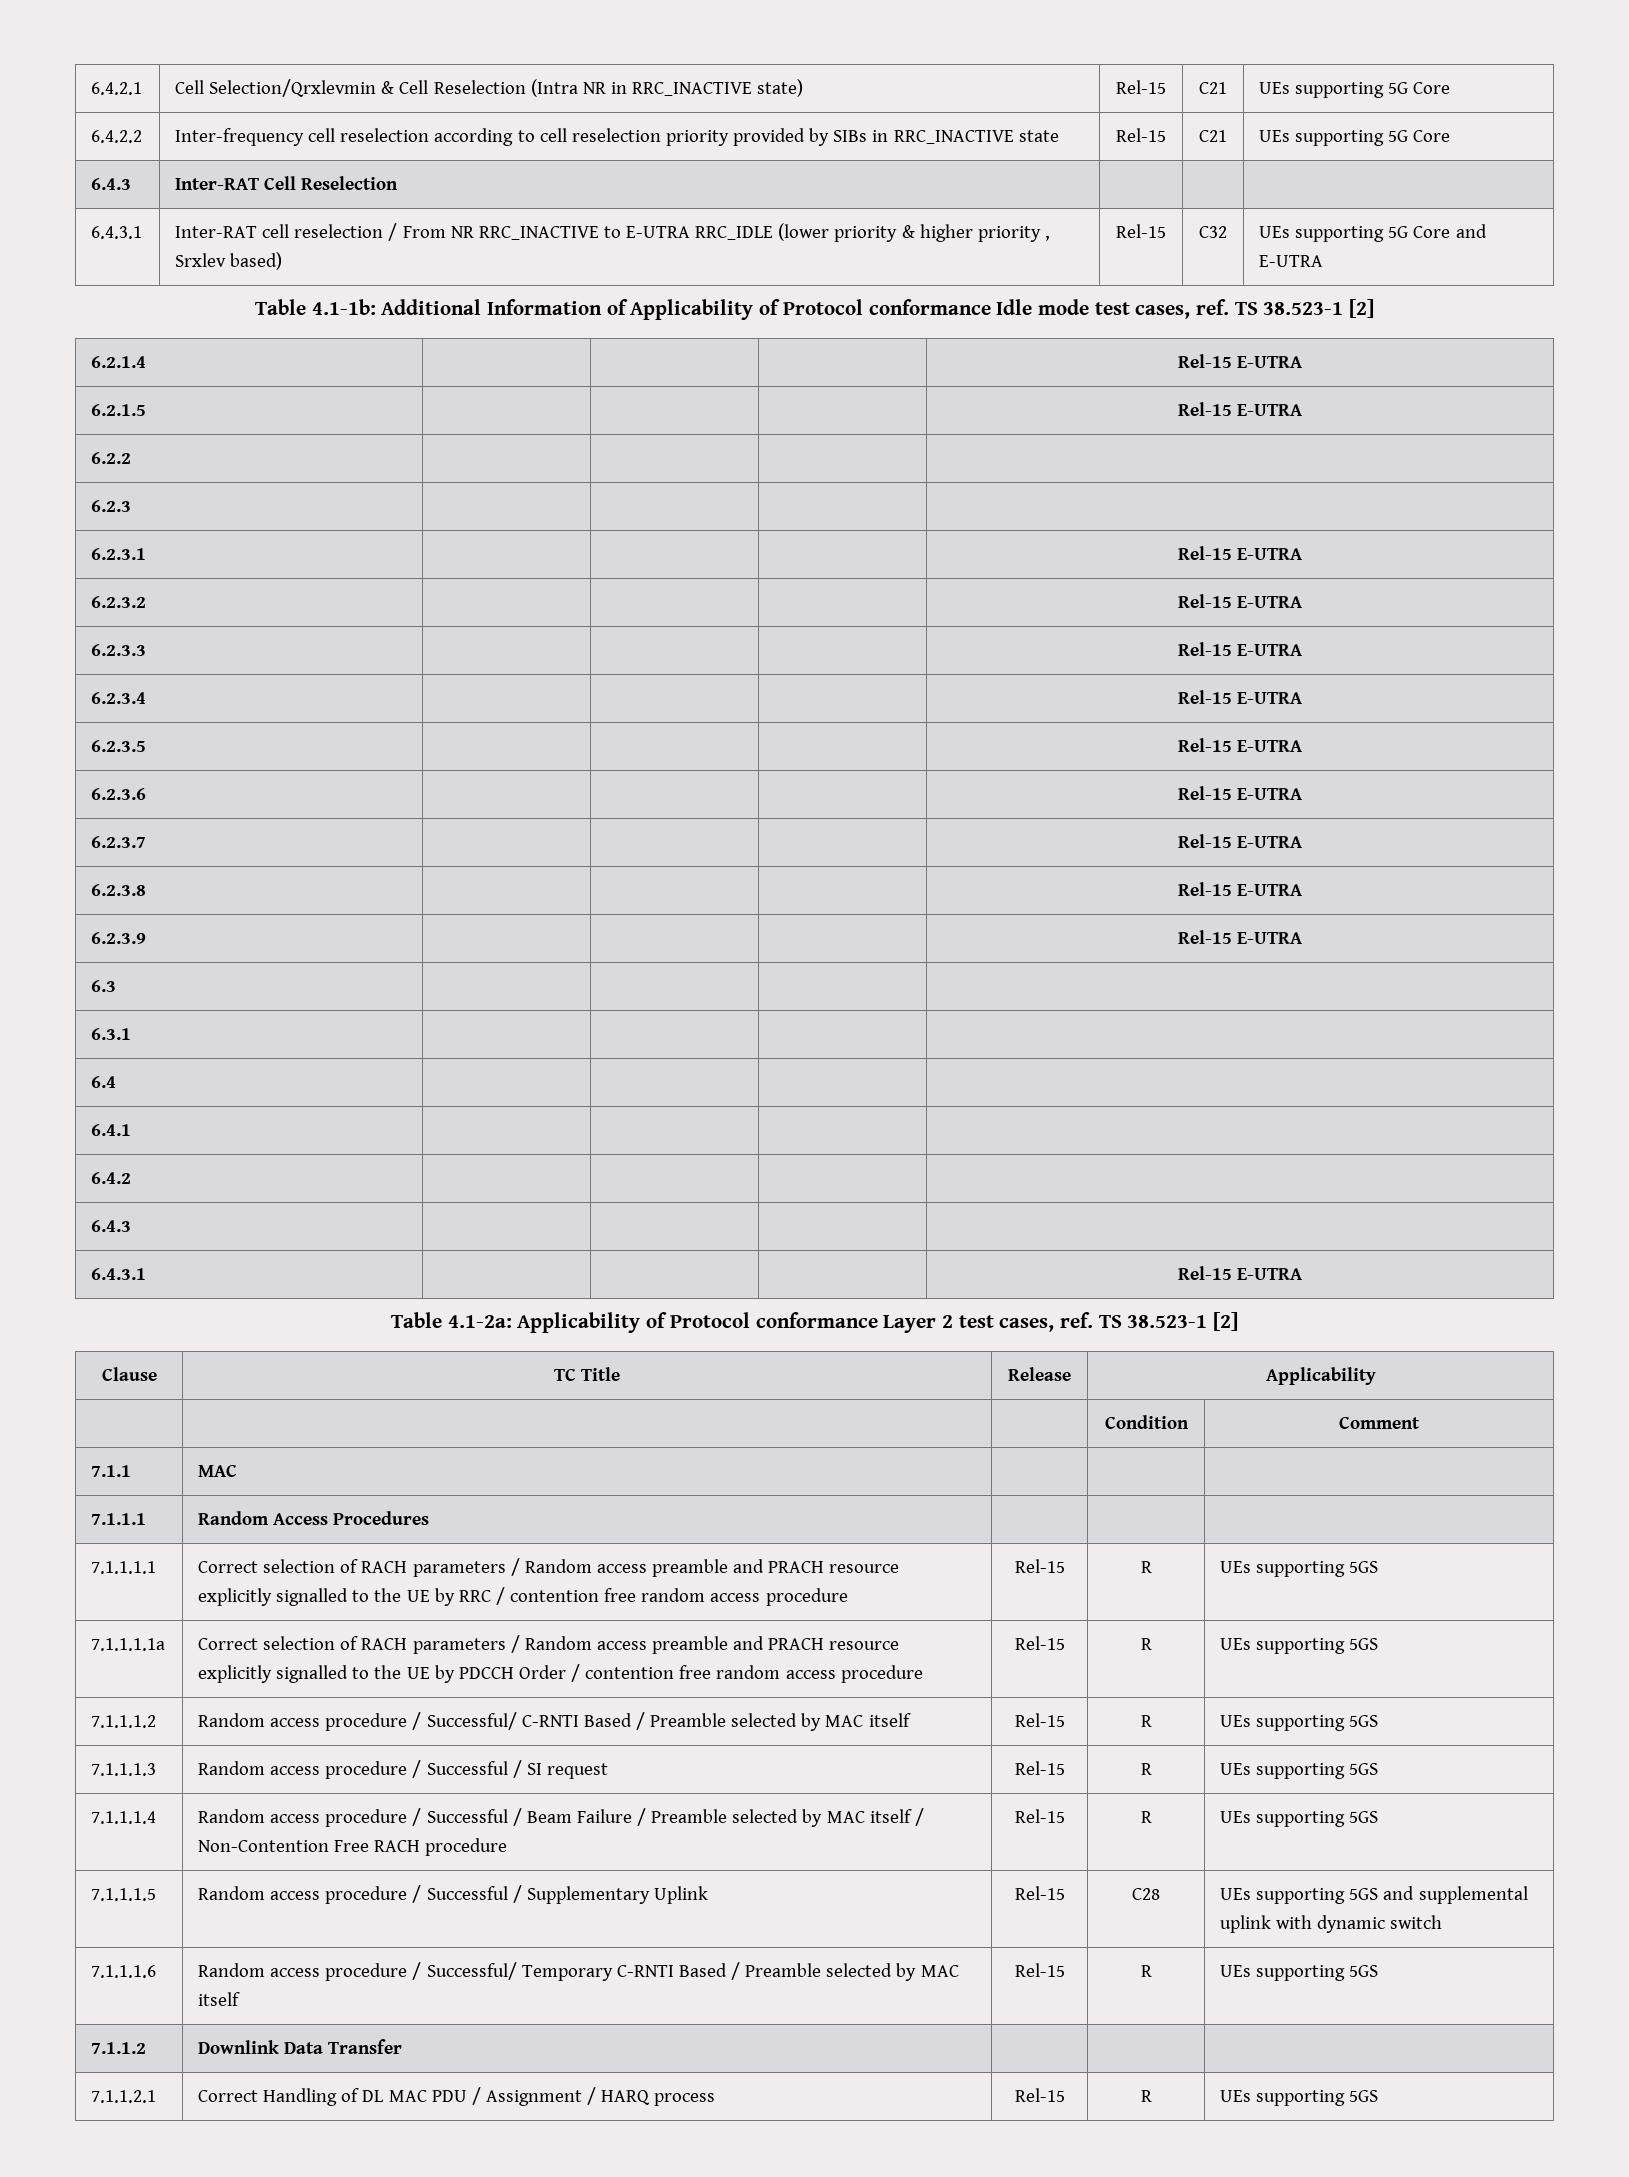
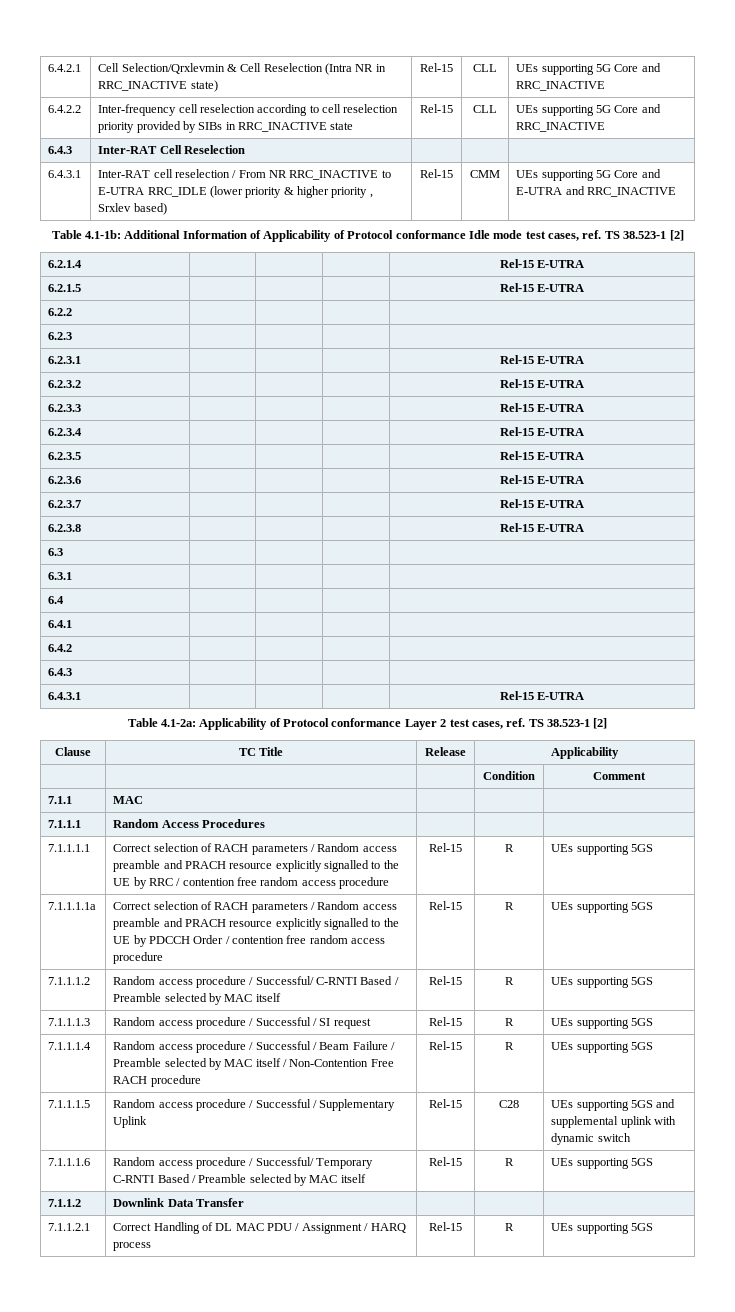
- 6.4.2.1 | Cell Selection/Qrxlevmin & Cell Reselection (Intra NR in RRC_INACTIVE state) | Rel-15 | C21 | UEs supporting 5G Core
+ 6.4.2.1 | Cell Selection/Qrxlevmin & Cell Reselection (Intra NR in RRC_INACTIVE state) | Rel-15 | CLL | UEs supporting 5G Core and RRC_INACTIVE
- 6.4.2.2 | Inter-frequency cell reselection according to cell reselection priority provided by SIBs in RRC_INACTIVE state | Rel-15 | C21 | UEs supporting 5G Core
+ 6.4.2.2 | Inter-frequency cell reselection according to cell reselection priority provided by SIBs in RRC_INACTIVE state | Rel-15 | CLL | UEs supporting 5G Core and RRC_INACTIVE
- 6.4.3.1 | Inter-RAT cell reselection / From NR RRC_INACTIVE to E-UTRA RRC_IDLE (lower priority & higher priority , Srxlev based) | Rel-15 | C32 | UEs supporting 5G Core and E-UTRA
+ 6.4.3.1 | Inter-RAT cell reselection / From NR RRC_INACTIVE to E-UTRA RRC_IDLE (lower priority & higher priority , Srxlev based) | Rel-15 | CMM | UEs supporting 5G Core and E-UTRA and RRC_INACTIVE
- 6.2.3.9 | | | | Rel-15 E-UTRA

